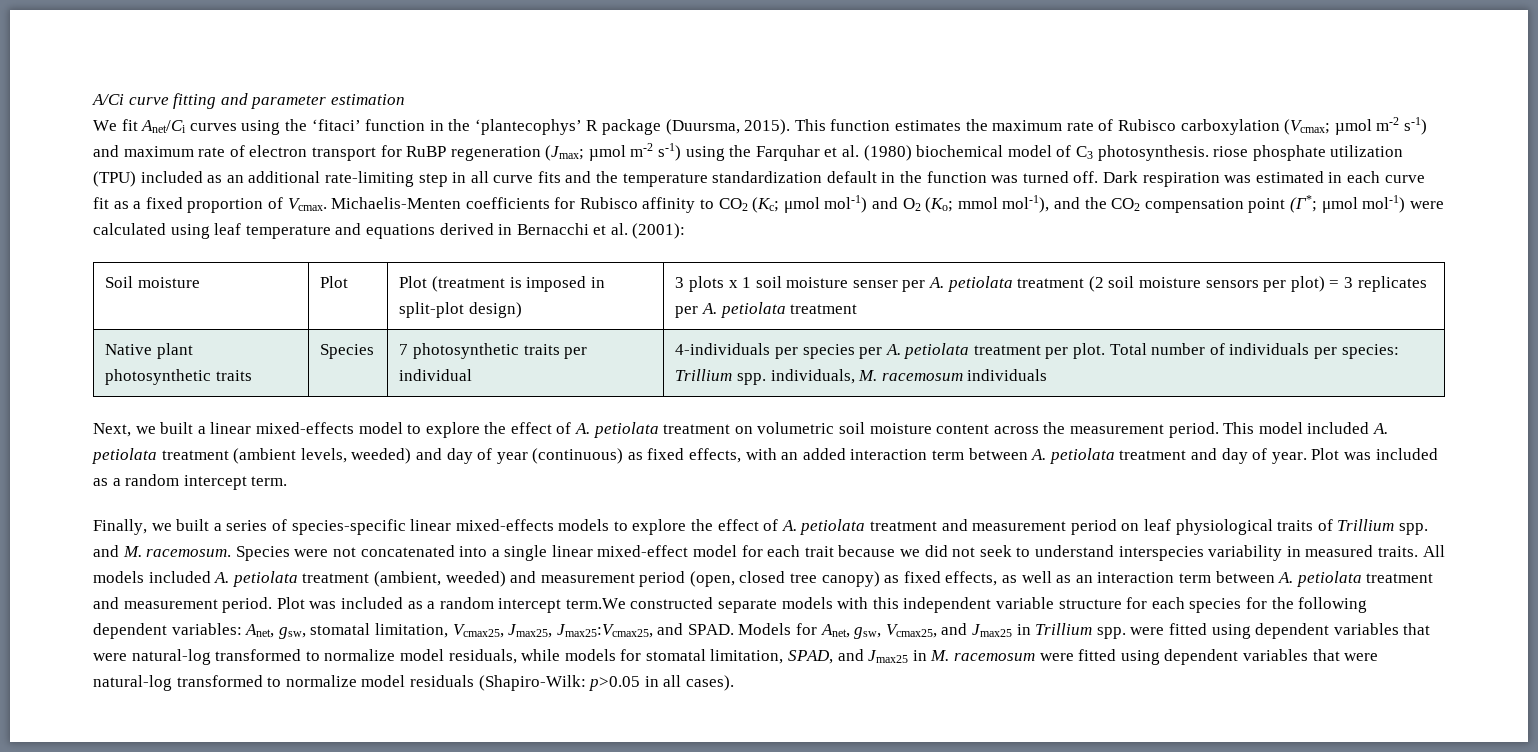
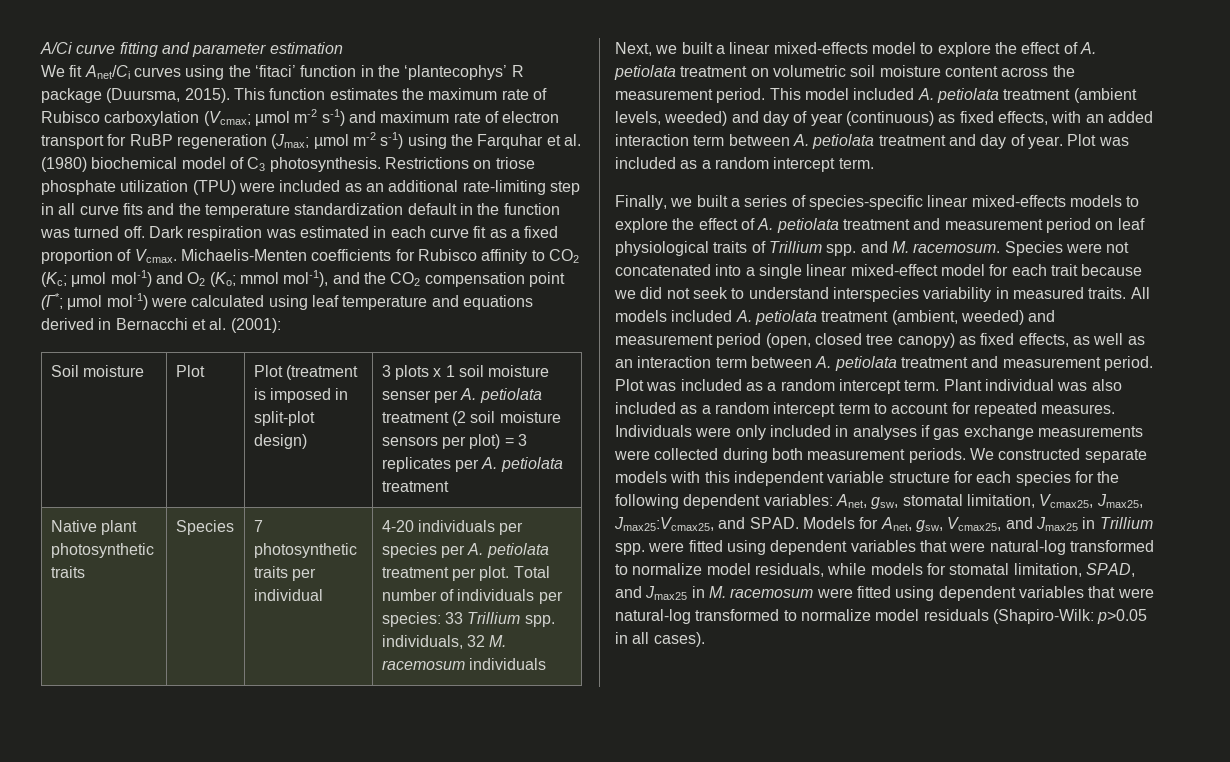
- µmol m-2 s-1) using the Farquhar et al. (1980) biochemical model of C3 photosynthesis. riose phosphate utilization (TPU) included as an additional rate-limiting step in all curve fits and the temperature standardization default in the function was turned off.
+ µmol m-2 s-1) using the Farquhar et al. (1980) biochemical model of C3 photosynthesis. Restrictions on triose phosphate utilization (TPU) were included as an additional rate-limiting step in all curve fits and the temperature standardization default in the function was turned off.
- Native plant photosynthetic traits | Species | 7 photosynthetic traits per individual | 4-individuals per species per A. petiolata treatment per plot. Total number of individuals per species: Trillium spp. individuals, M. racemosum individuals
+ Native plant photosynthetic traits | Species | 7 photosynthetic traits per individual | 4-20 individuals per species per A. petiolata treatment per plot. Total number of individuals per species: 33 Trillium spp. individuals, 32 M. racemosum individuals
- Plot was included as a random intercept term.We constructed separate models with this independent variable structure for each species for the following dependent variables: Anet, gsw, stomatal limitation, Vcmax25, Jmax25, Jmax25:Vcmax25, and SPAD.
+ Plot was included as a random intercept term. Plant individual was also included as a random intercept term to account for repeated measures. Individuals were only included in analyses if gas exchange measurements were collected during both measurement periods. We constructed separate models with this independent variable structure for each species for the following dependent variables: Anet, gsw, stomatal limitation, Vcmax25, Jmax25, Jmax25:Vcmax25, and SPAD.

